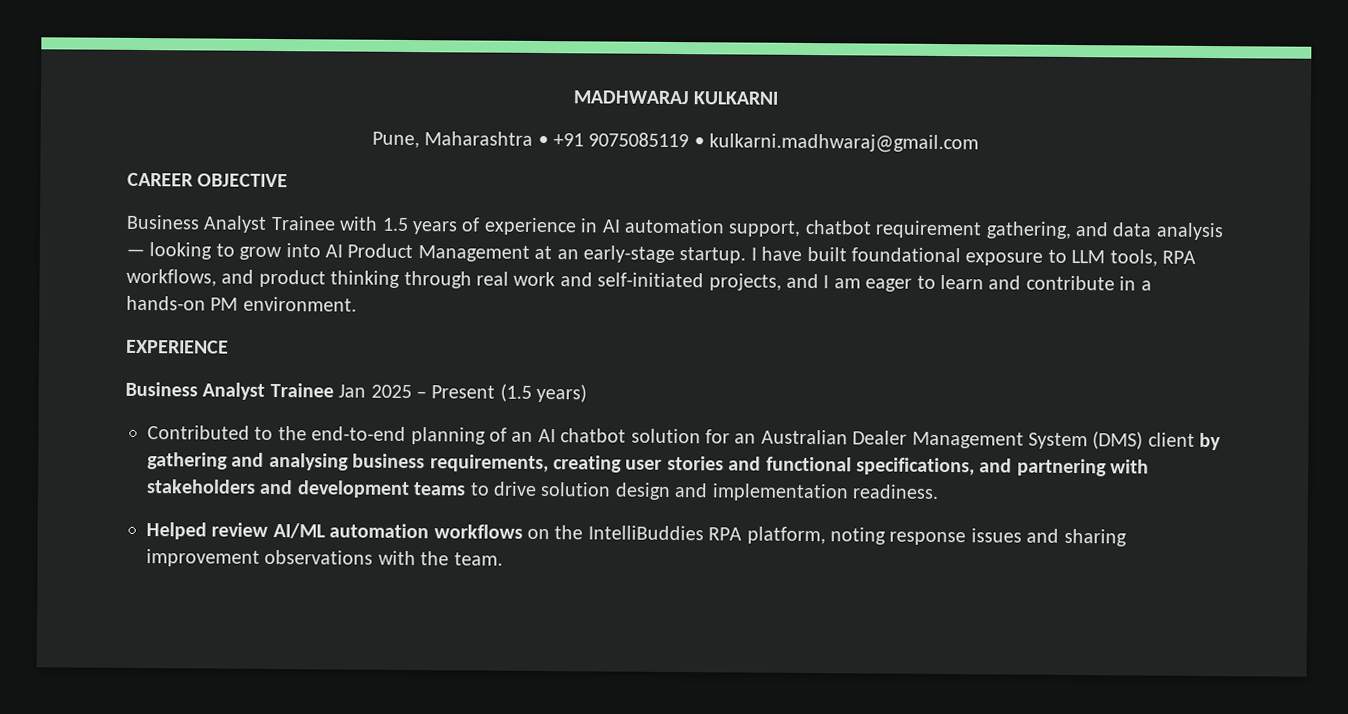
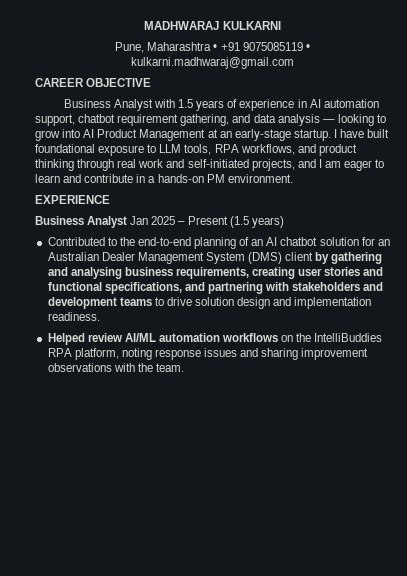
- Business Analyst Trainee with 1.5 years of experience in AI automation support, chatbot requirement gathering, and data analysis — looking to grow into AI Product Management at an early-stage startup.
+ Business Analyst with 1.5 years of experience in AI automation support, chatbot requirement gathering, and data analysis — looking to grow into AI Product Management at an early-stage startup.
- Business Analyst Trainee Jan 2025 – Present (1.5 years)
+ Business Analyst Jan 2025 – Present (1.5 years)

